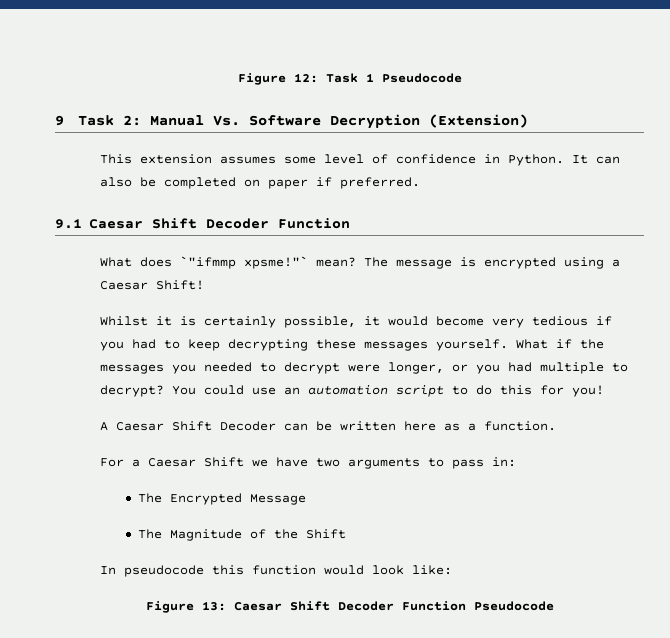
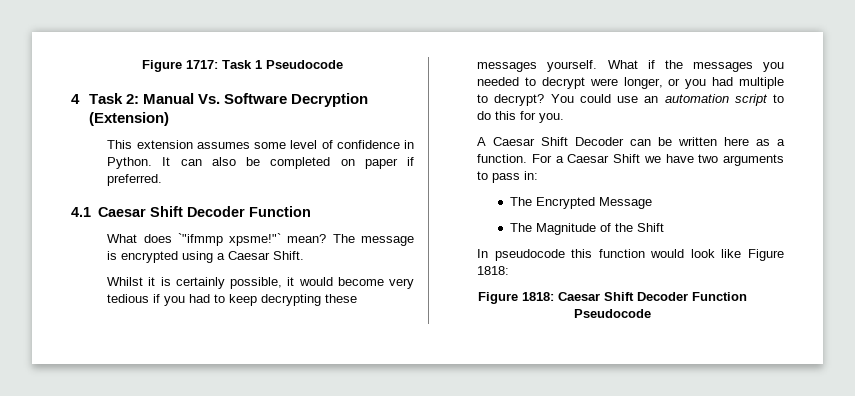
- Figure 12: Task 1 Pseudocode
+ Figure 1717: Task 1 Pseudocode
- 9 Task 2: Manual Vs. Software Decryption (Extension)
+ 4 Task 2: Manual Vs. Software Decryption (Extension)
- 9.1 Caesar Shift Decoder Function
+ 4.1 Caesar Shift Decoder Function
- The message is encrypted using a Caesar Shift!
+ The message is encrypted using a Caesar Shift.
- You could use an automation script to do this for you!
+ You could use an automation script to do this for you.
- A Caesar Shift Decoder can be written here as a function.
- For a Caesar Shift we have two arguments to pass in:
+ A Caesar Shift Decoder can be written here as a function. For a Caesar Shift we have two arguments to pass in:
- In pseudocode this function would look like:
- Figure 13: Caesar Shift Decoder Function Pseudocode
+ In pseudocode this function would look like Figure 1818:
+ Figure 1818: Caesar Shift Decoder Function Pseudocode

